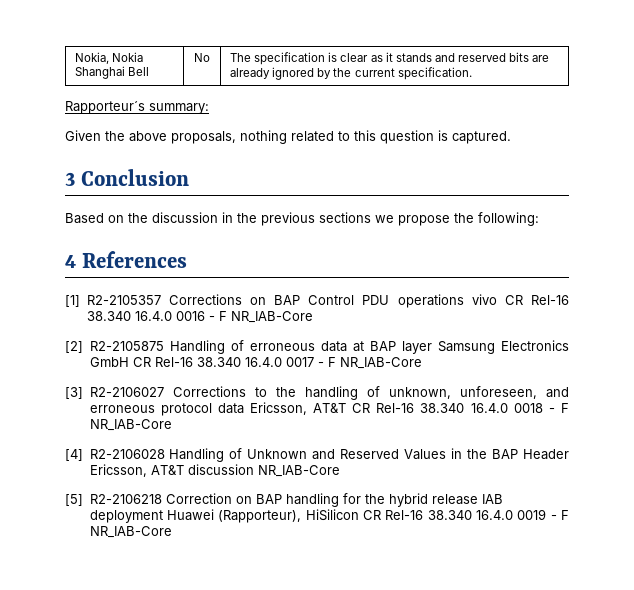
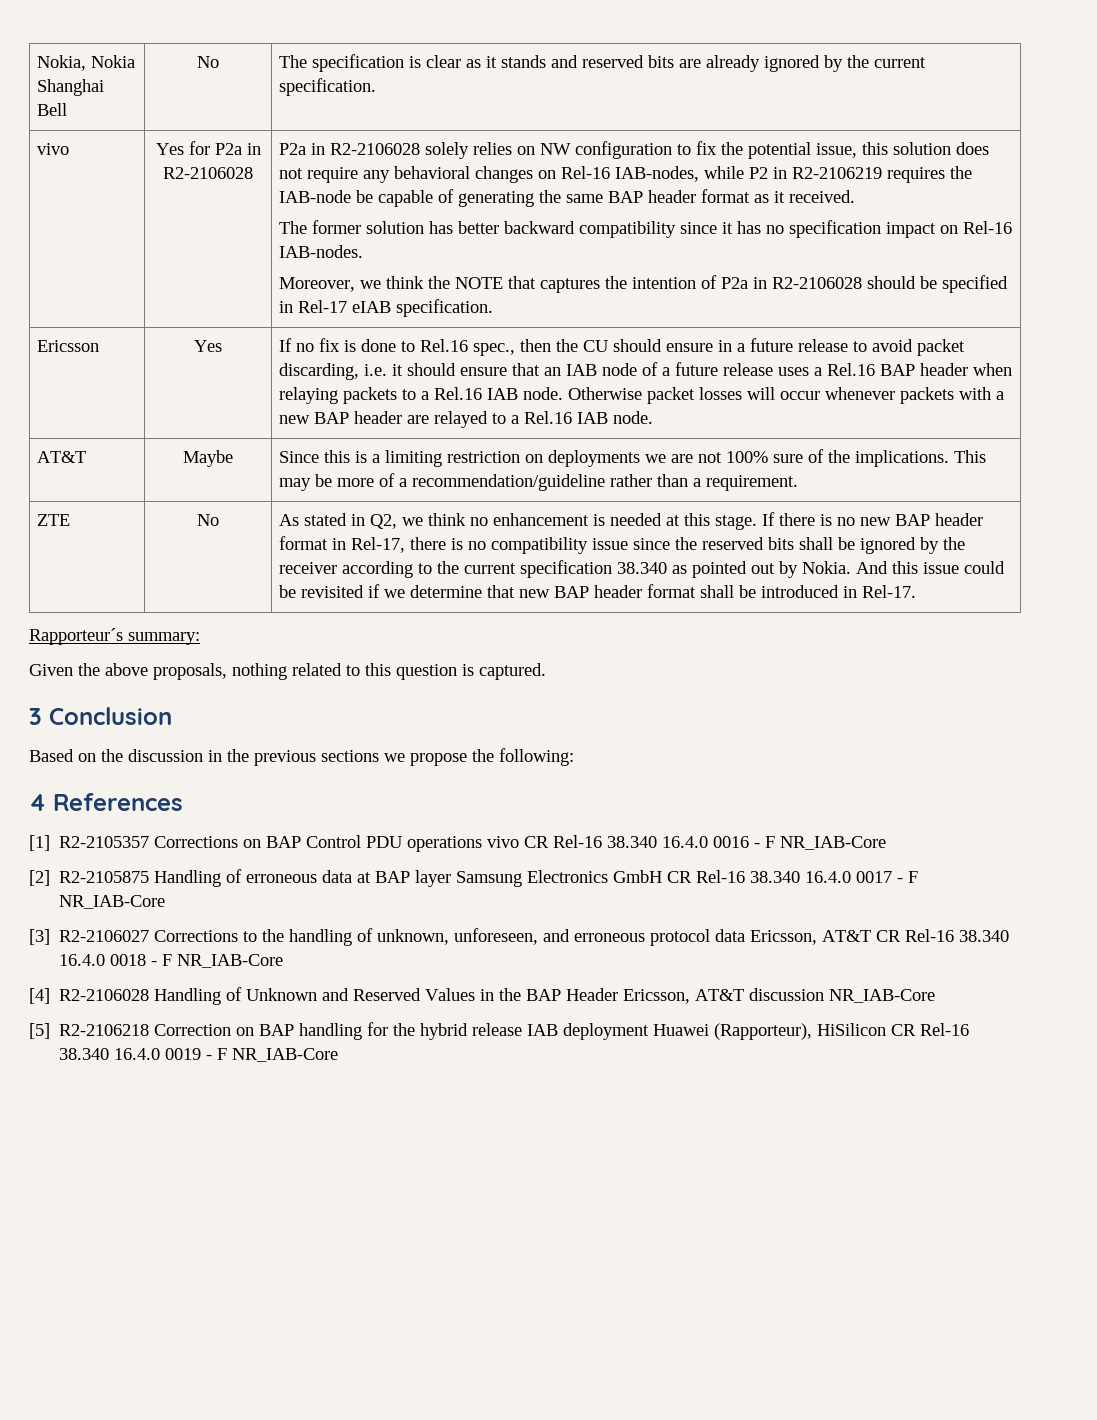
+ vivo | Yes for P2a in R2-2106028 | P2a in R2-2106028 solely relies on NW configuration to fix the potential issue, this solution does not require any behavioral changes on Rel-16 IAB-nodes, while P2 in R2-2106219 requires the IAB-node be capable of generating the same BAP header format as it received.
+ The former solution has better backward compatibility since it has no specification impact on Rel-16 IAB-nodes.
+ Moreover, we think the NOTE that captures the intention of P2a in R2-2106028 should be specified in Rel-17 eIAB specification.
+ Ericsson | Yes | If no fix is done to Rel.16 spec., then the CU should ensure in a future release to avoid packet discarding, i.e. it should ensure that an IAB node of a future release uses a Rel.16 BAP header when relaying packets to a Rel.16 IAB node. Otherwise packet losses will occur whenever packets with a new BAP header are relayed to a Rel.16 IAB node.
+ AT&T | Maybe | Since this is a limiting restriction on deployments we are not 100% sure of the implications. This may be more of a recommendation/guideline rather than a requirement.
+ ZTE | No | As stated in Q2, we think no enhancement is needed at this stage. If there is no new BAP header format in Rel-17, there is no compatibility issue since the reserved bits shall be ignored by the receiver according to the current specification 38.340 as pointed out by Nokia. And this issue could be revisited if we determine that new BAP header format shall be introduced in Rel-17.

